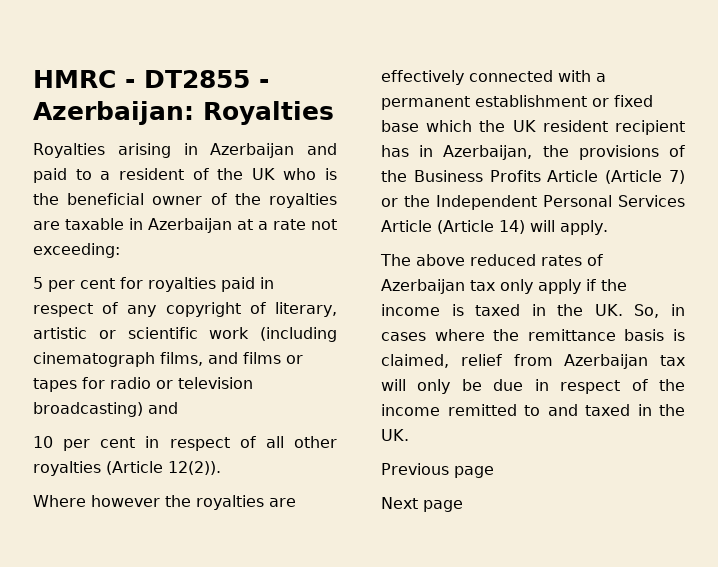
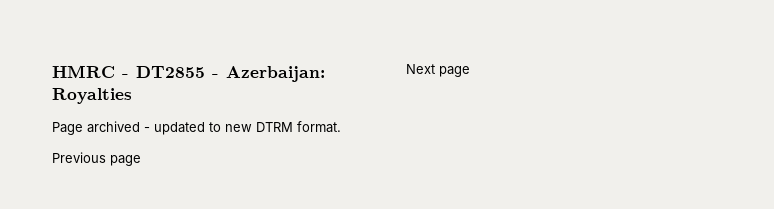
- Royalties arising in Azerbaijan and paid to a resident of the UK who is the beneficial owner of the royalties are taxable in Azerbaijan at a rate not exceeding:
- 5 per cent for royalties paid in respect of any copyright of literary, artistic or scientific work (including cinematograph films, and films or tapes for radio or television broadcasting) and
- 10 per cent in respect of all other royalties (Article 12(2)).
- Where however the royalties are effectively connected with a permanent establishment or fixed base which the UK resident recipient has in Azerbaijan, the provisions of the Business Profits Article (Article 7) or the Independent Personal Services Article (Article 14) will apply.
- The above reduced rates of Azerbaijan tax only apply if the income is taxed in the UK. So, in cases where the remittance basis is claimed, relief from Azerbaijan tax will only be due in respect of the income remitted to and taxed in the UK.
+ Page archived - updated to new DTRM format.

